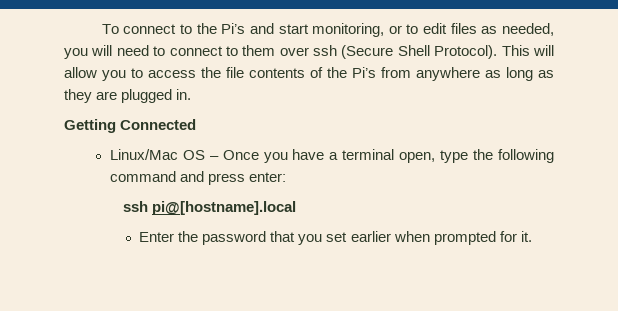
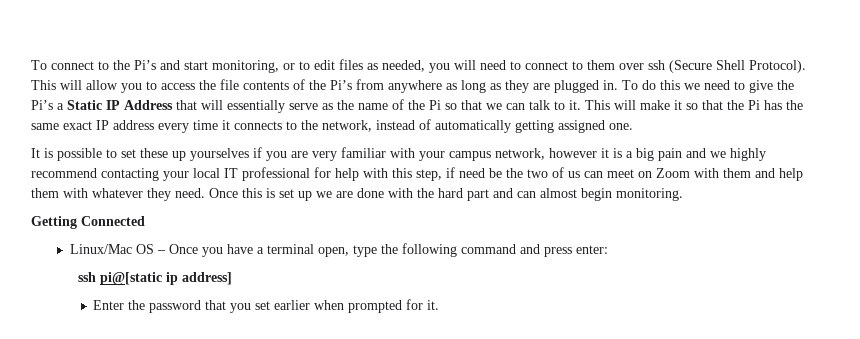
+ To do this we need to give the Pi’s a Static IP Address that will essentially serve as the name of the Pi so that we can talk to it. This will make it so that the Pi has the same exact IP address every time it connects to the network, instead of automatically getting assigned one.
+ It is possible to set these up yourselves if you are very familiar with your campus network, however it is a big pain and we highly recommend contacting your local IT professional for help with this step, if need be the two of us can meet on Zoom with them and help them with whatever they need. Once this is set up we are done with the hard part and can almost begin monitoring.
- ssh pi@[hostname].local
+ ssh pi@[static ip address]

